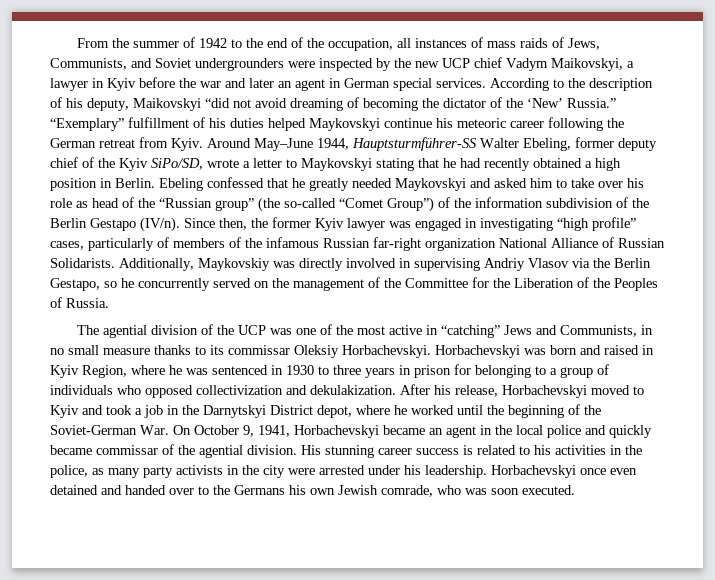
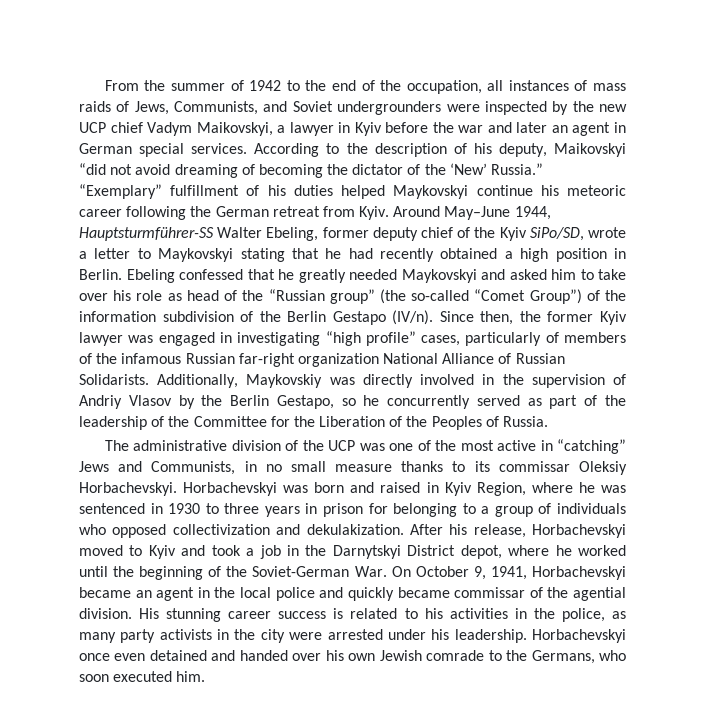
- Additionally, Maykovskiy was directly involved in supervising Andriy Vlasov via the Berlin Gestapo, so he concurrently served on the management of the Committee for the Liberation of the Peoples of Russia.
+ Additionally, Maykovskiy was directly involved in the supervision of Andriy Vlasov by the Berlin Gestapo, so he concurrently served as part of the leadership of the Committee for the Liberation of the Peoples of Russia.
- The agential division of the UCP was one of the most active in “catching” Jews and Communists, in no small measure thanks to its commissar Oleksiy Horbachevskyi.
+ The administrative division of the UCP was one of the most active in “catching” Jews and Communists, in no small measure thanks to its commissar Oleksiy Horbachevskyi.
- Horbachevskyi once even detained and handed over to the Germans his own Jewish comrade, who was soon executed.
+ Horbachevskyi once even detained and handed over his own Jewish comrade to the Germans, who soon executed him.

